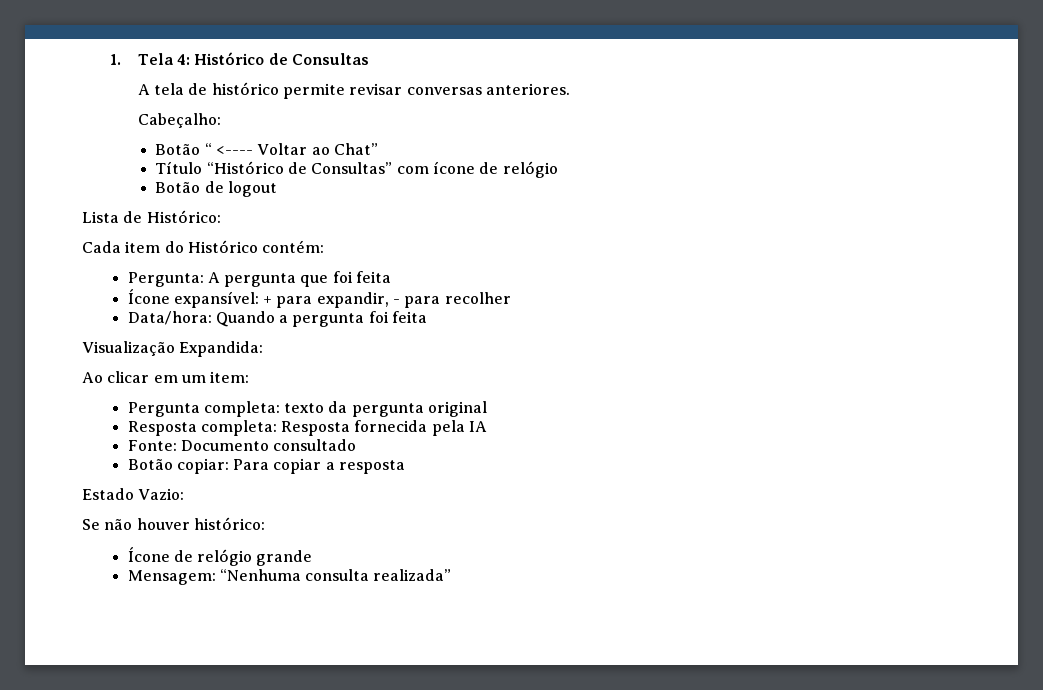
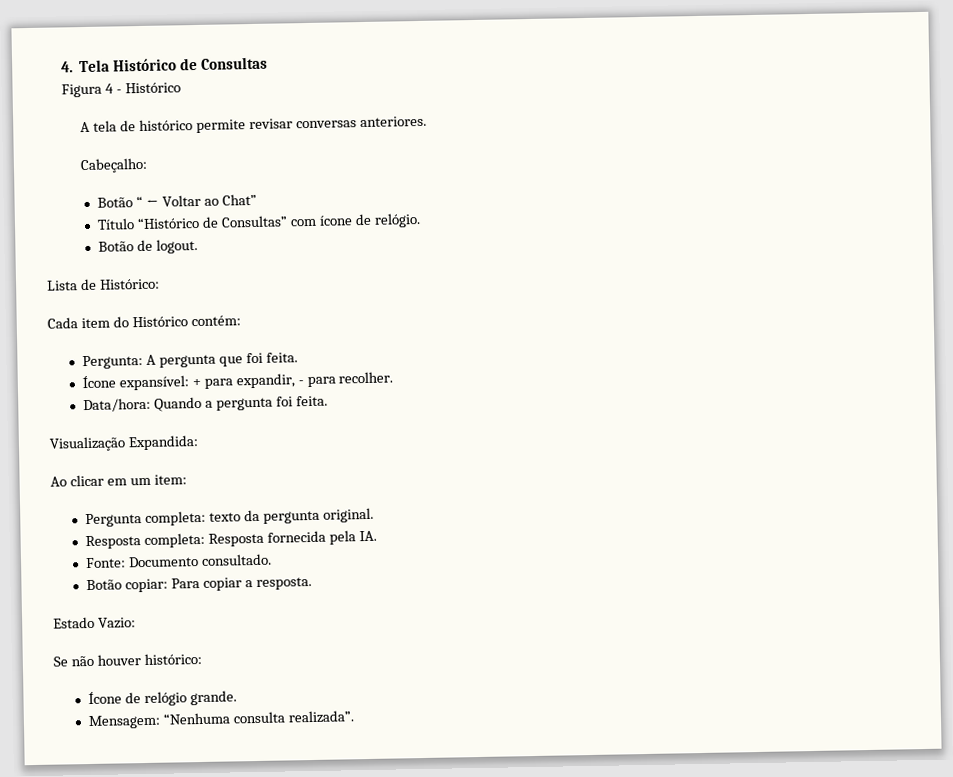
- 1. Tela 4: Histórico de Consultas
+ 4. Tela Histórico de Consultas
+ Figura 4 - Histórico
- Botão “ <---- Voltar ao Chat”
+ Botão “ ← Voltar ao Chat”
- Título “Histórico de Consultas” com ícone de relógio
+ Título “Histórico de Consultas” com ícone de relógio.
- Botão de logout
+ Botão de logout.
- Pergunta: A pergunta que foi feita
+ Pergunta: A pergunta que foi feita.
- Ícone expansível: + para expandir, - para recolher
+ Ícone expansível: + para expandir, - para recolher.
- Data/hora: Quando a pergunta foi feita
+ Data/hora: Quando a pergunta foi feita.
- Pergunta completa: texto da pergunta original
+ Pergunta completa: texto da pergunta original.
- Resposta completa: Resposta fornecida pela IA
+ Resposta completa: Resposta fornecida pela IA.
- Fonte: Documento consultado
+ Fonte: Documento consultado.
- Botão copiar: Para copiar a resposta
+ Botão copiar: Para copiar a resposta.
- Ícone de relógio grande
+ Ícone de relógio grande.
- Mensagem: “Nenhuma consulta realizada”
+ Mensagem: “Nenhuma consulta realizada”.

